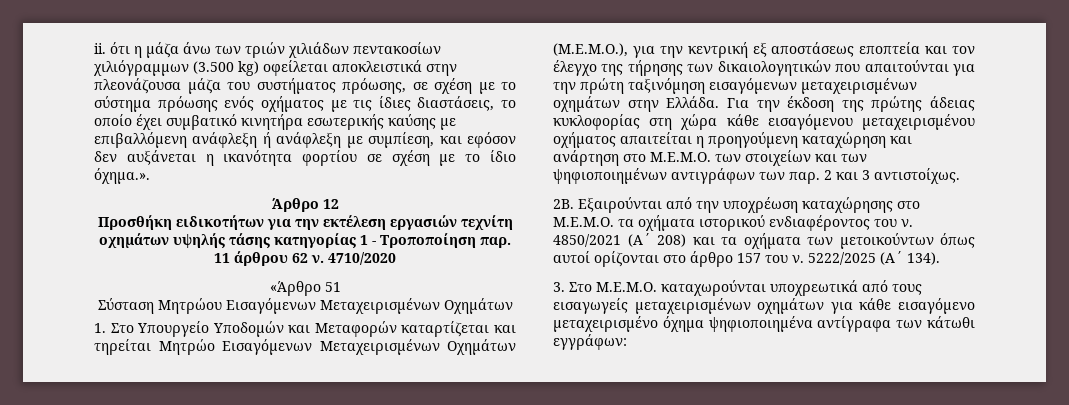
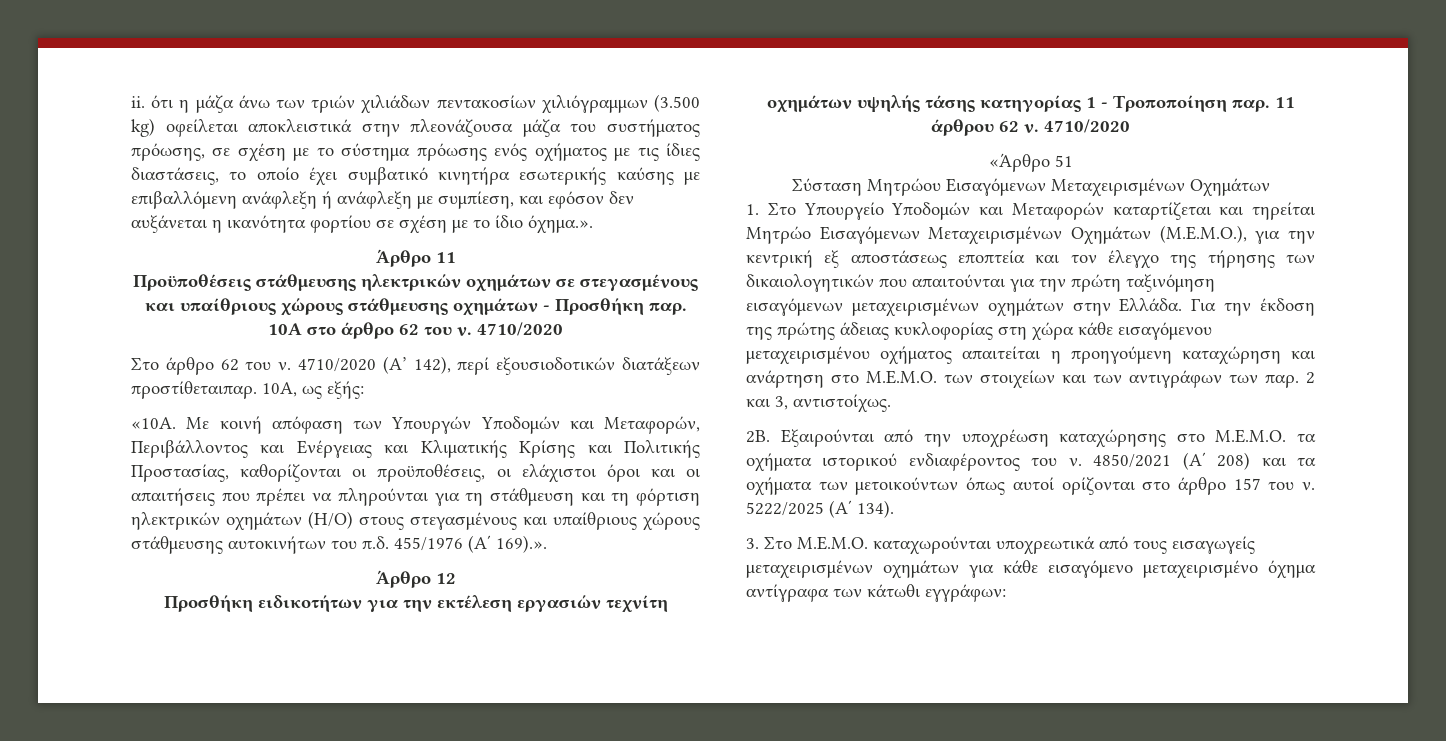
+ Άρθρο 11
+ Προϋποθέσεις στάθμευσης ηλεκτρικών οχημάτων σε στεγασμένους και υπαίθριους χώρους στάθμευσης οχημάτων - Προσθήκη παρ. 10Α στο άρθρο 62 του ν. 4710/2020
+ Στο άρθρο 62 του ν. 4710/2020 (Α’ 142), περί εξουσιοδοτικών διατάξεων προστίθεταιπαρ. 10Α, ως εξής:
+ «10Α. Με κοινή απόφαση των Υπουργών Υποδομών και Μεταφορών, Περιβάλλοντος και Ενέργειας και Κλιματικής Κρίσης και Πολιτικής Προστασίας, καθορίζονται οι προϋποθέσεις, οι ελάχιστοι όροι και οι απαιτήσεις που πρέπει να πληρούνται για τη στάθμευση και τη φόρτιση ηλεκτρικών οχημάτων (Η/Ο) στους στεγασμένους και υπαίθριους χώρους στάθμευσης αυτοκινήτων του π.δ. 455/1976 (Α΄ 169).».
- Για την έκδοση της πρώτης άδειας κυκλοφορίας στη χώρα κάθε εισαγόμενου μεταχειρισμένου οχήματος απαιτείται η προηγούμενη καταχώρηση και ανάρτηση στο Μ.Ε.Μ.Ο. των στοιχείων και των ψηφιοποιημένων αντιγράφων των παρ.
+ Για την έκδοση της πρώτης άδειας κυκλοφορίας στη χώρα κάθε εισαγόμενου μεταχειρισμένου οχήματος απαιτείται η προηγούμενη καταχώρηση και ανάρτηση στο Μ.Ε.Μ.Ο. των στοιχείων και των αντιγράφων των παρ.
- 2 και 3 αντιστοίχως.
+ 2 και 3, αντιστοίχως.
- 3. Στο Μ.Ε.Μ.Ο. καταχωρούνται υποχρεωτικά από τους εισαγωγείς μεταχειρισμένων οχημάτων για κάθε εισαγόμενο μεταχειρισμένο όχημα ψηφιοποιημένα αντίγραφα των κάτωθι εγγράφων:
+ 3. Στο Μ.Ε.Μ.Ο. καταχωρούνται υποχρεωτικά από τους εισαγωγείς μεταχειρισμένων οχημάτων για κάθε εισαγόμενο μεταχειρισμένο όχημα αντίγραφα των κάτωθι εγγράφων:

